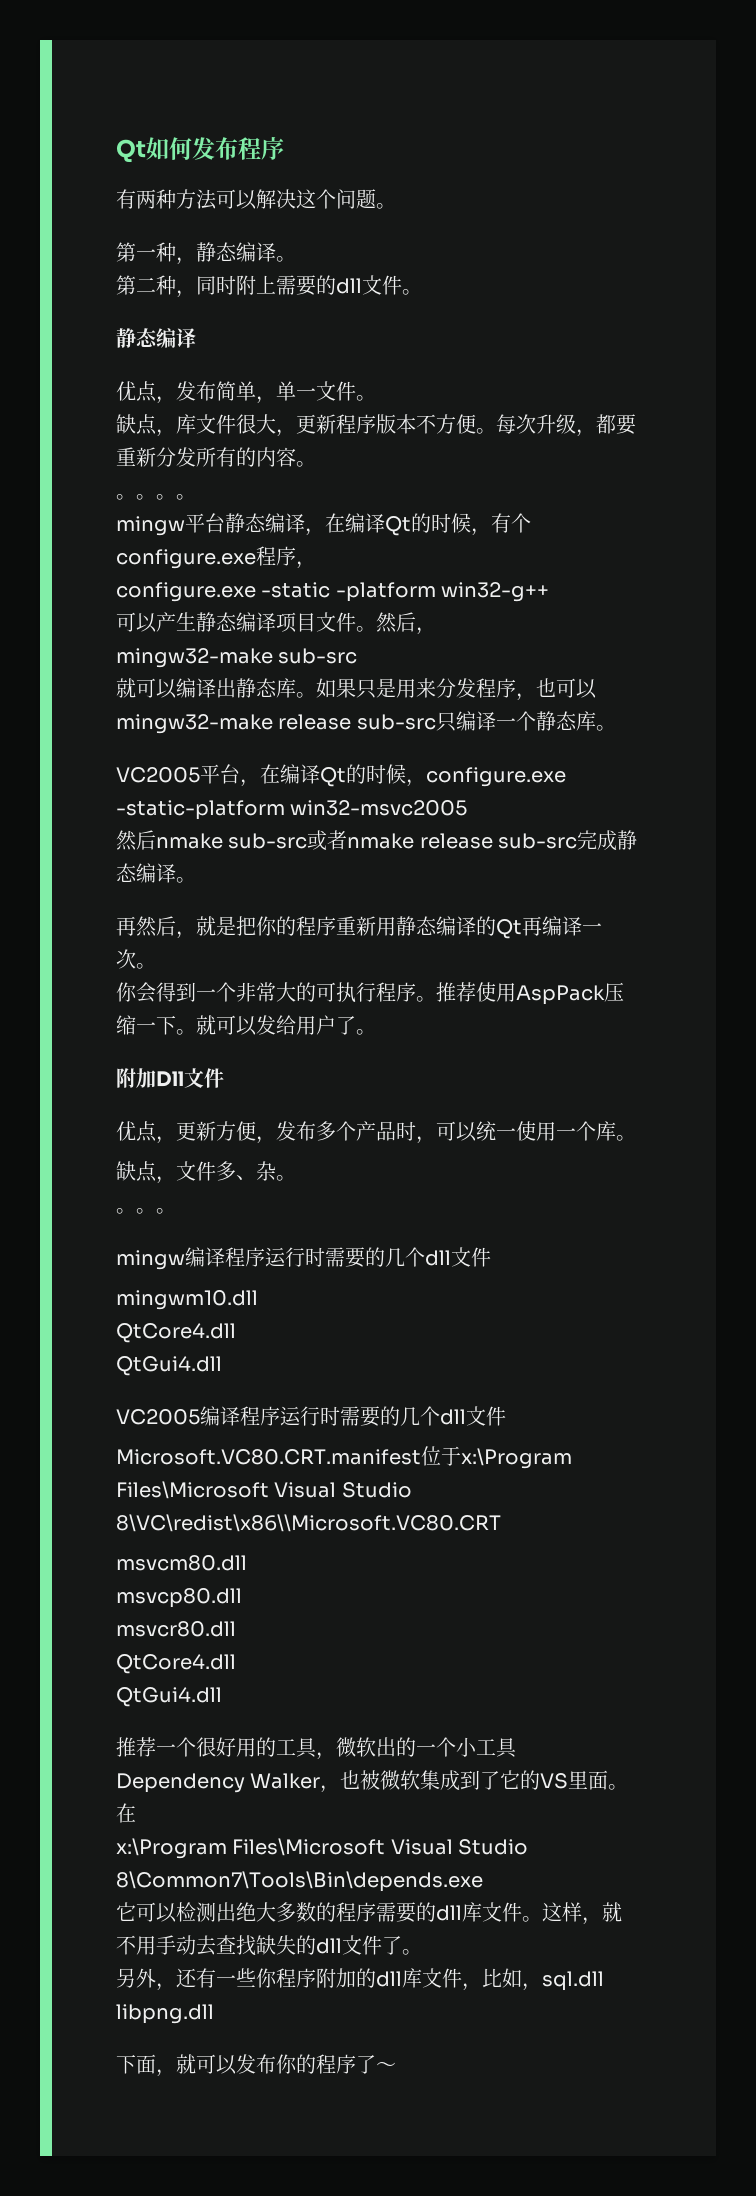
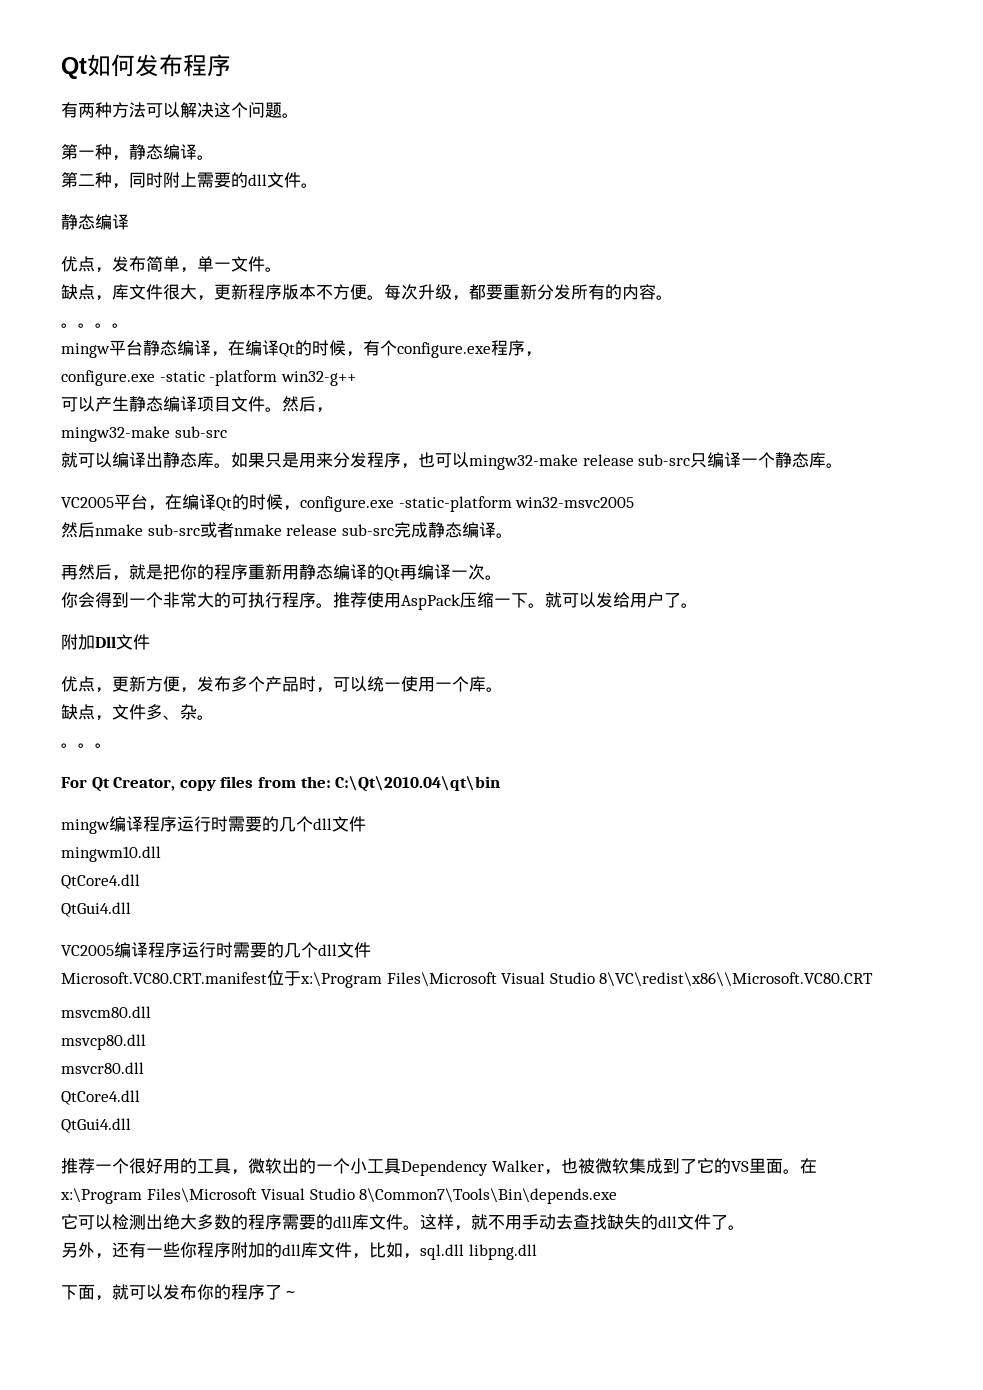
+ For Qt Creator, copy files from the: C:\Qt\2010.04\qt\bin

